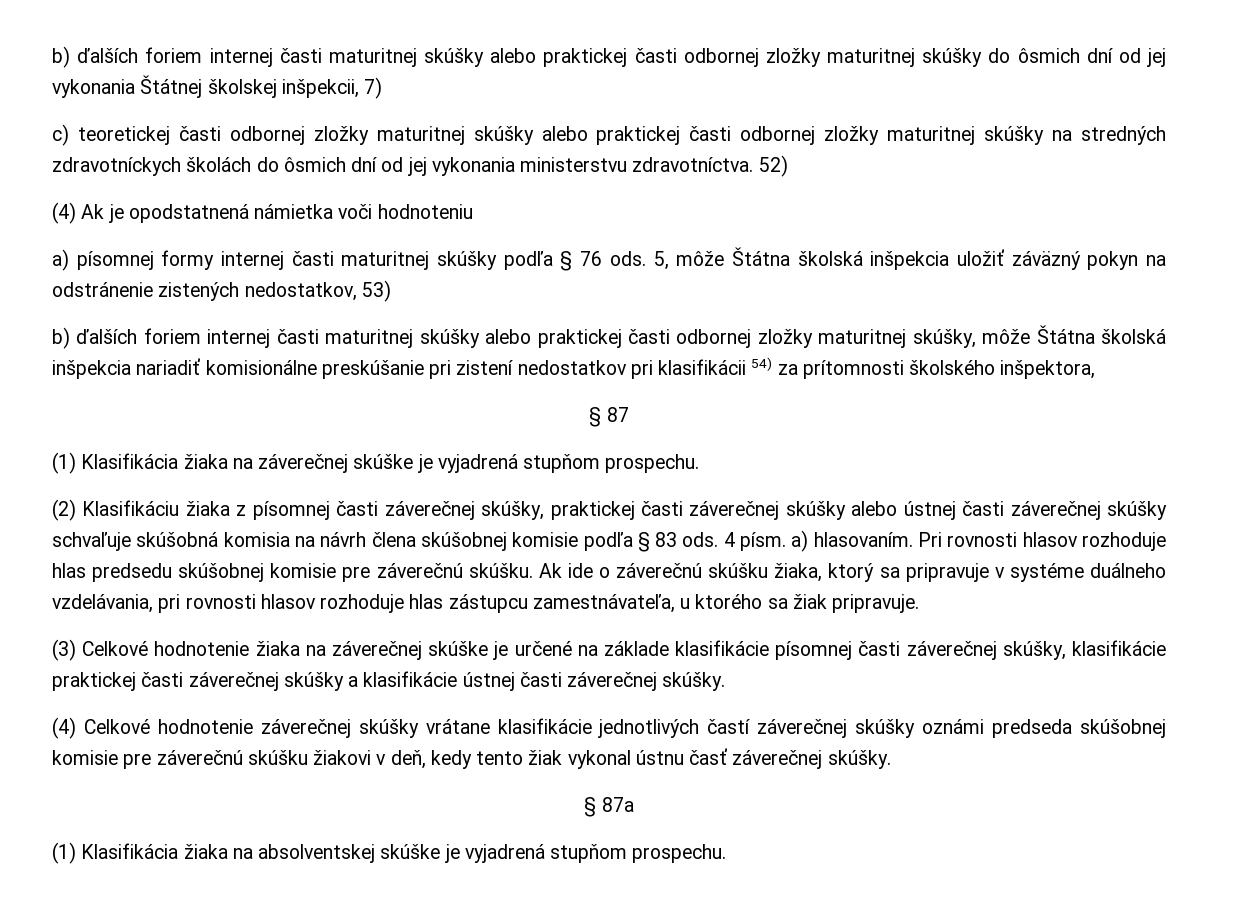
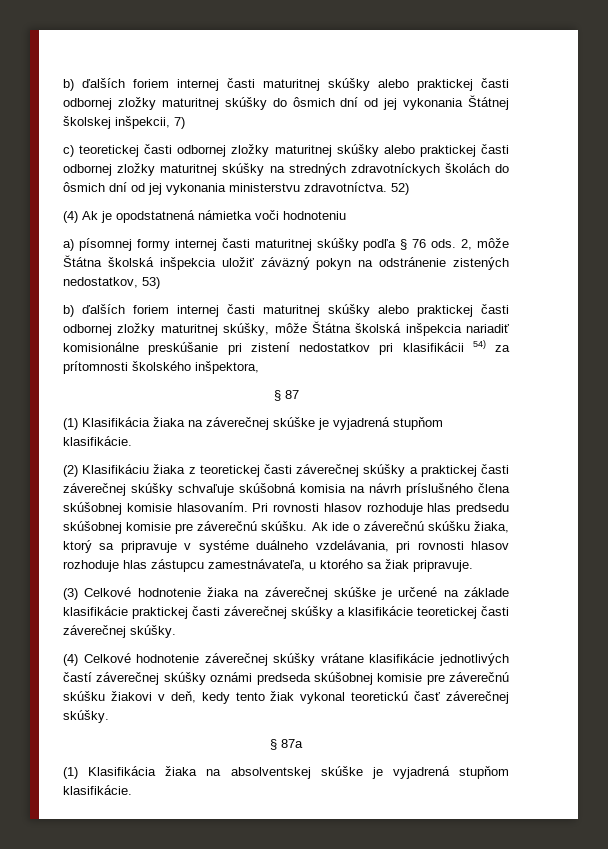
- 5, môže Štátna školská inšpekcia uložiť záväzný pokyn na odstránenie zistených nedostatkov, 53)
+ 2, môže Štátna školská inšpekcia uložiť záväzný pokyn na odstránenie zistených nedostatkov, 53)
- (1) Klasifikácia žiaka na záverečnej skúške je vyjadrená stupňom prospechu.
+ (1) Klasifikácia žiaka na záverečnej skúške je vyjadrená stupňom klasifikácie.
- (2) Klasifikáciu žiaka z písomnej časti záverečnej skúšky, praktickej časti záverečnej skúšky alebo ústnej časti záverečnej skúšky schvaľuje skúšobná komisia na návrh člena skúšobnej komisie podľa § 83 ods. 4 písm. a) hlasovaním.
+ (2) Klasifikáciu žiaka z teoretickej časti záverečnej skúšky a praktickej časti záverečnej skúšky schvaľuje skúšobná komisia na návrh príslušného člena skúšobnej komisie hlasovaním.
- (3) Celkové hodnotenie žiaka na záverečnej skúške je určené na základe klasifikácie písomnej časti záverečnej skúšky, klasifikácie praktickej časti záverečnej skúšky a klasifikácie ústnej časti záverečnej skúšky.
+ (3) Celkové hodnotenie žiaka na záverečnej skúške je určené na základe klasifikácie praktickej časti záverečnej skúšky a klasifikácie teoretickej časti záverečnej skúšky.
- (4) Celkové hodnotenie záverečnej skúšky vrátane klasifikácie jednotlivých častí záverečnej skúšky oznámi predseda skúšobnej komisie pre záverečnú skúšku žiakovi v deň, kedy tento žiak vykonal ústnu časť záverečnej skúšky.
+ (4) Celkové hodnotenie záverečnej skúšky vrátane klasifikácie jednotlivých častí záverečnej skúšky oznámi predseda skúšobnej komisie pre záverečnú skúšku žiakovi v deň, kedy tento žiak vykonal teoretickú časť záverečnej skúšky.
- (1) Klasifikácia žiaka na absolventskej skúške je vyjadrená stupňom prospechu.
+ (1) Klasifikácia žiaka na absolventskej skúške je vyjadrená stupňom klasifikácie.

